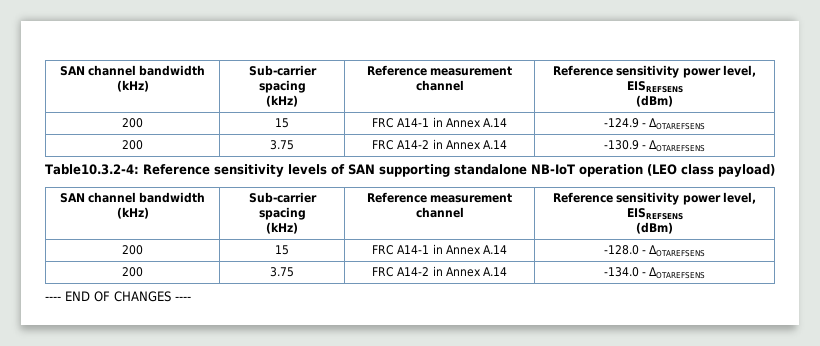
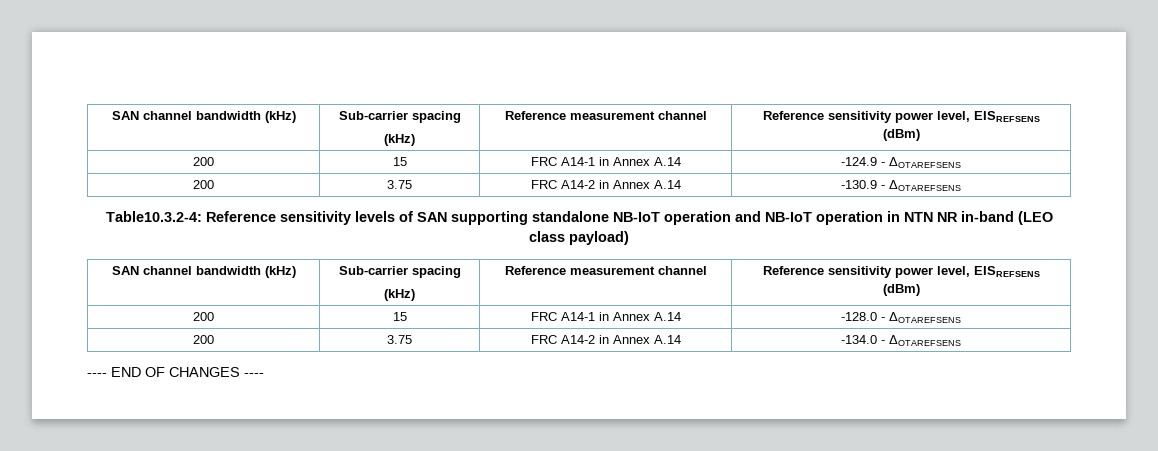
- Table10.3.2-4: Reference sensitivity levels of SAN supporting standalone NB-IoT operation (LEO class payload)
+ Table10.3.2-4: Reference sensitivity levels of SAN supporting standalone NB-IoT operation and NB-IoT operation in NTN NR in-band (LEO class payload)

